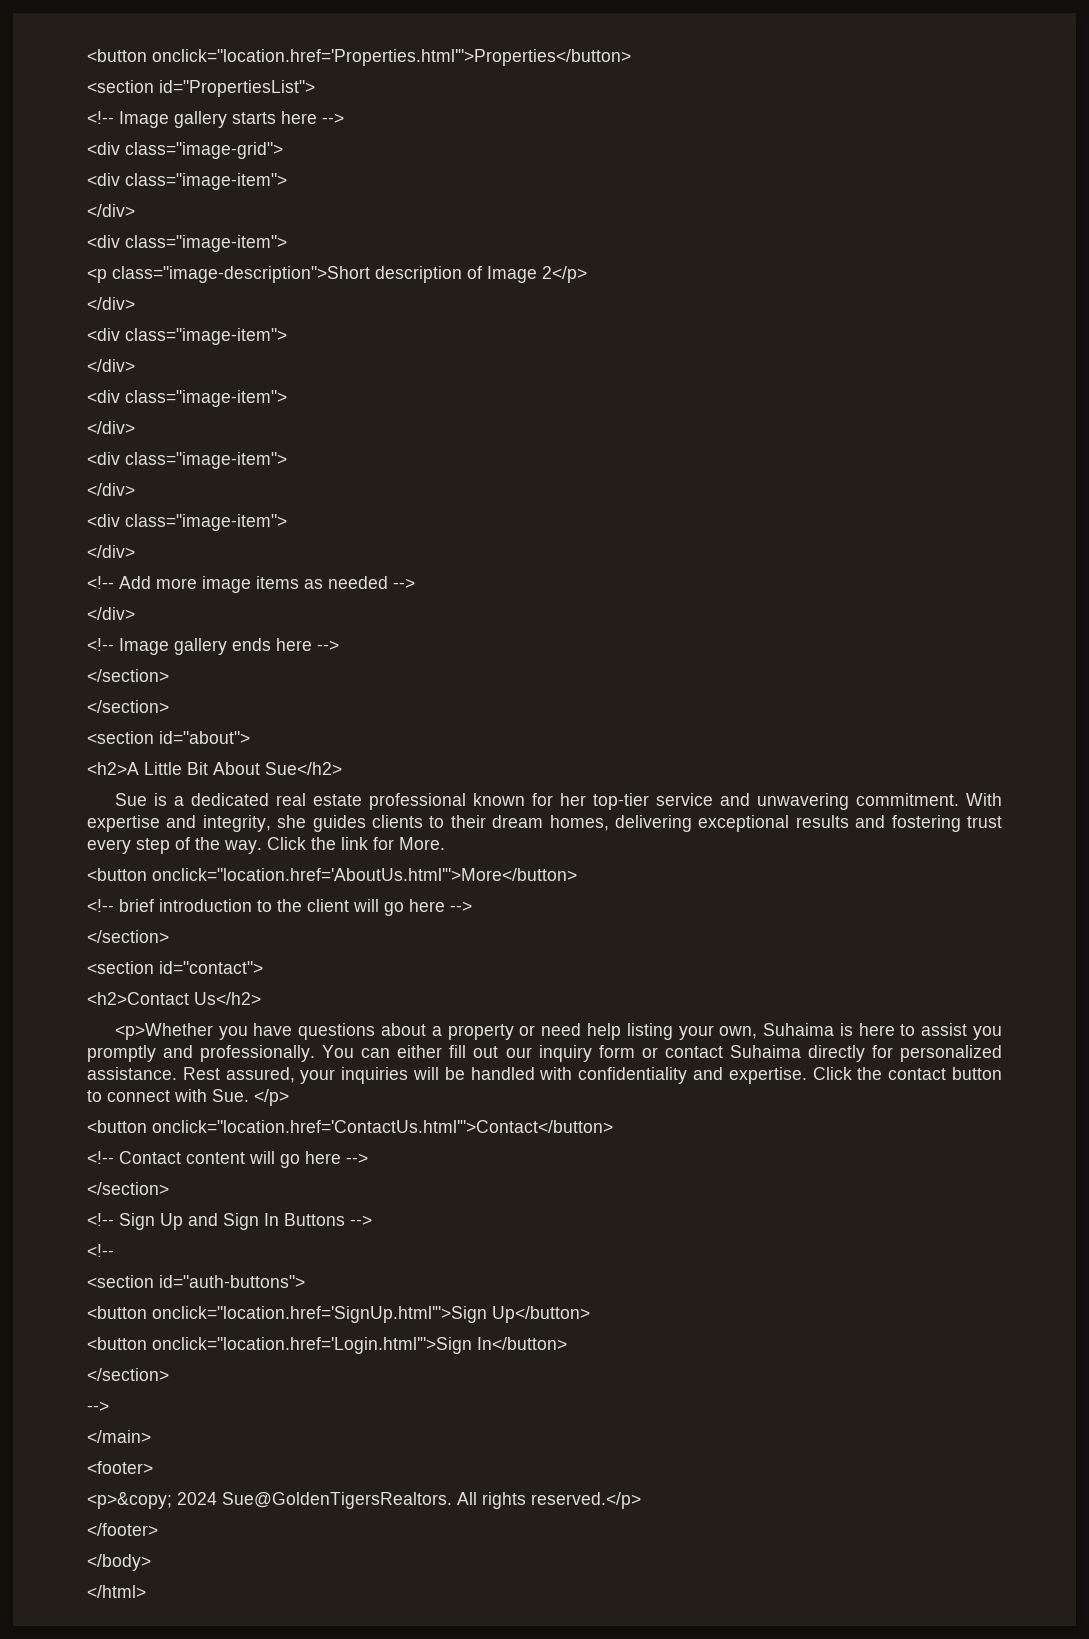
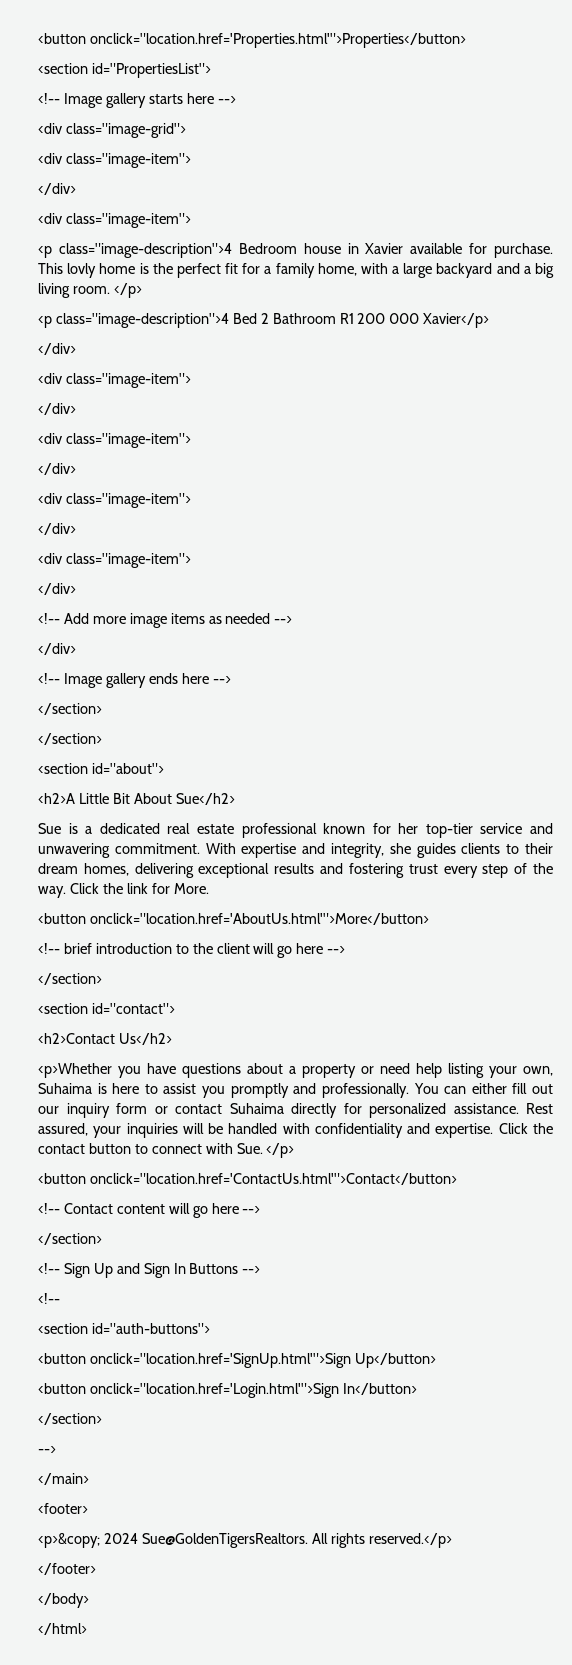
- <p class="image-description">Short description of Image 2</p>
+ <p class="image-description">4 Bedroom house in Xavier available for purchase. This lovly home is the perfect fit for a family home, with a large backyard and a big living room. </p>
+ <p class="image-description">4 Bed 2 Bathroom R1 200 000 Xavier</p>

